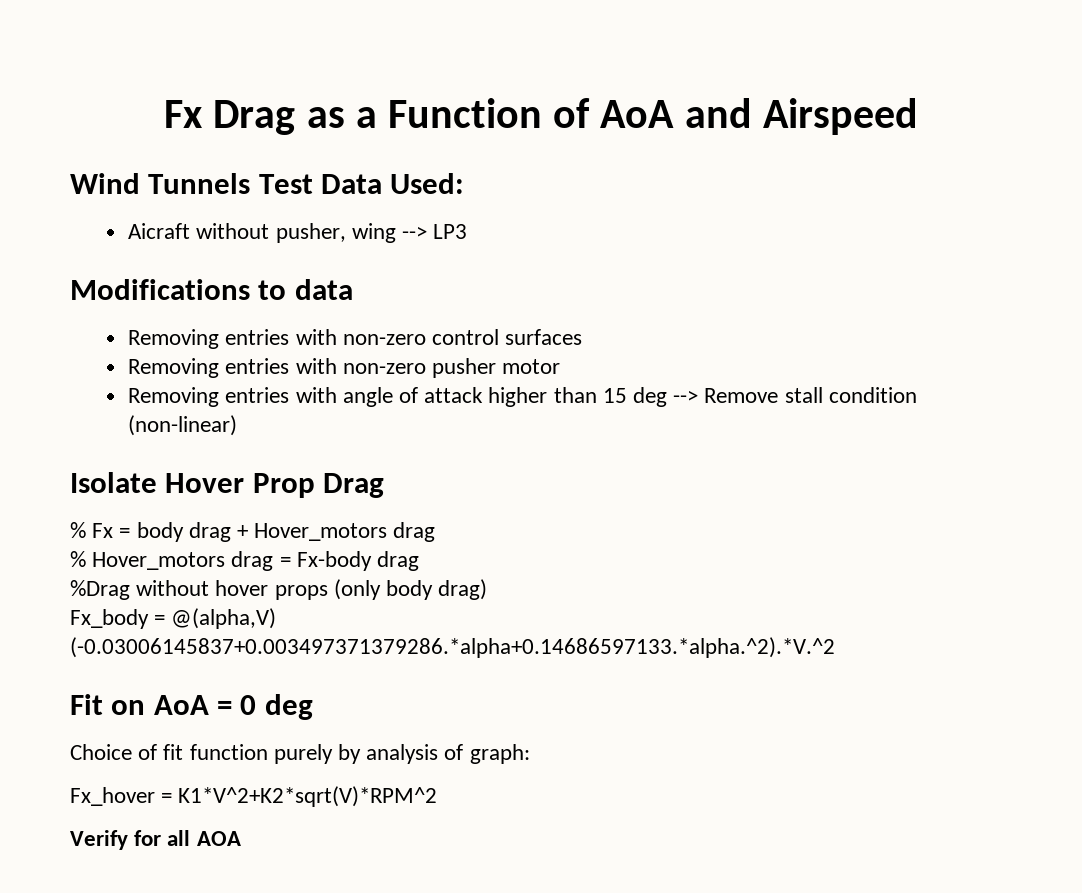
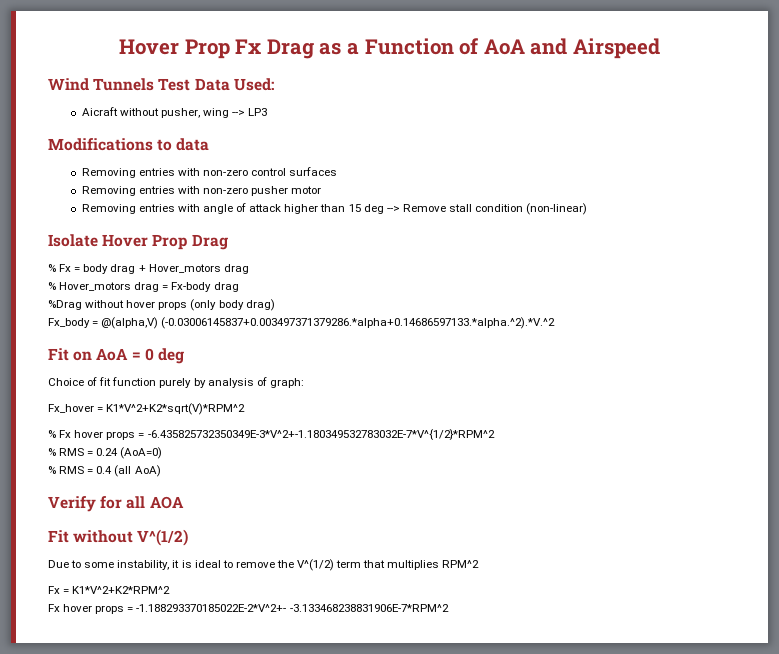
- Fx Drag as a Function of AoA and Airspeed
+ Hover Prop Fx Drag as a Function of AoA and Airspeed
+ % Fx hover props = -6.435825732350349E-3*V^2+-1.180349532783032E-7*V^{1/2}*RPM^2
+ % RMS = 0.24 (AoA=0)
+ % RMS = 0.4 (all AoA)
  Verify for all AOA
+ Fit without V^(1/2)
+ Due to some instability, it is ideal to remove the V^(1/2) term that multiplies RPM^2
+ Fx = K1*V^2+K2*RPM^2
+ Fx hover props = -1.188293370185022E-2*V^2+- -3.133468238831906E-7*RPM^2

